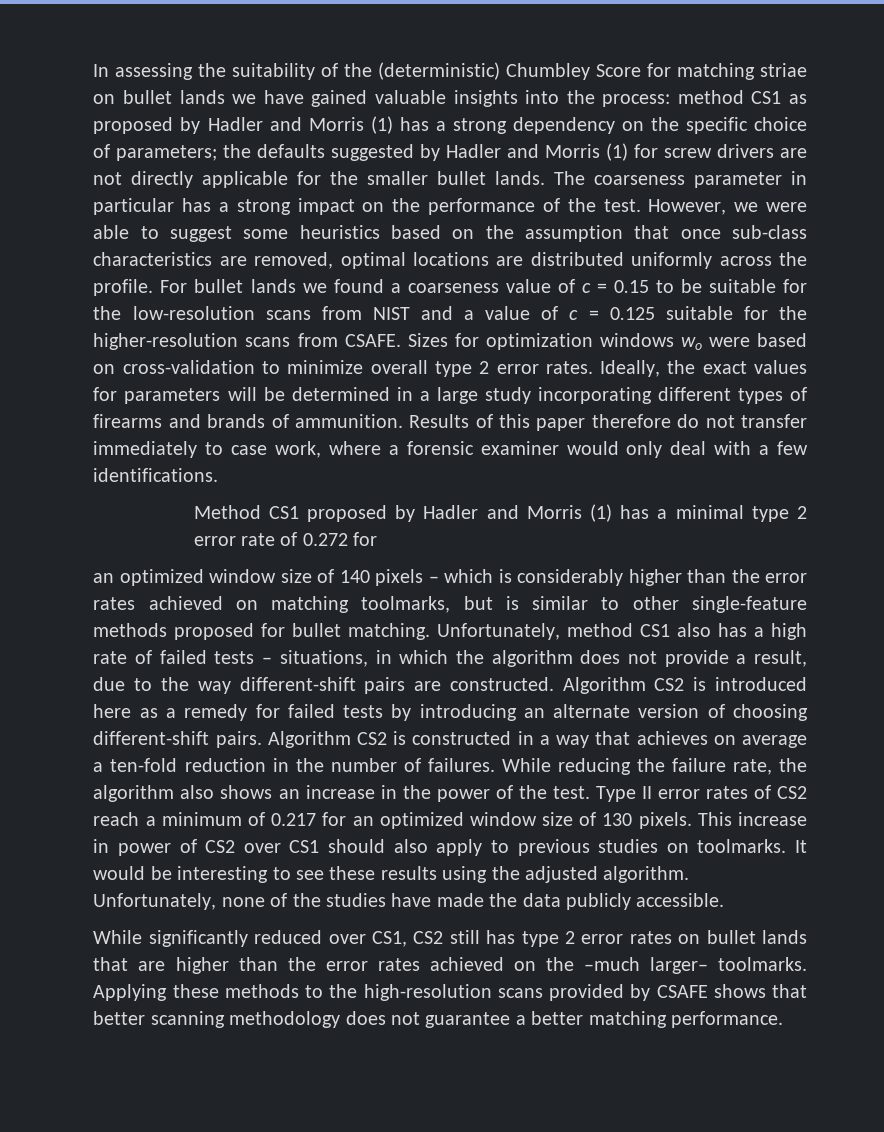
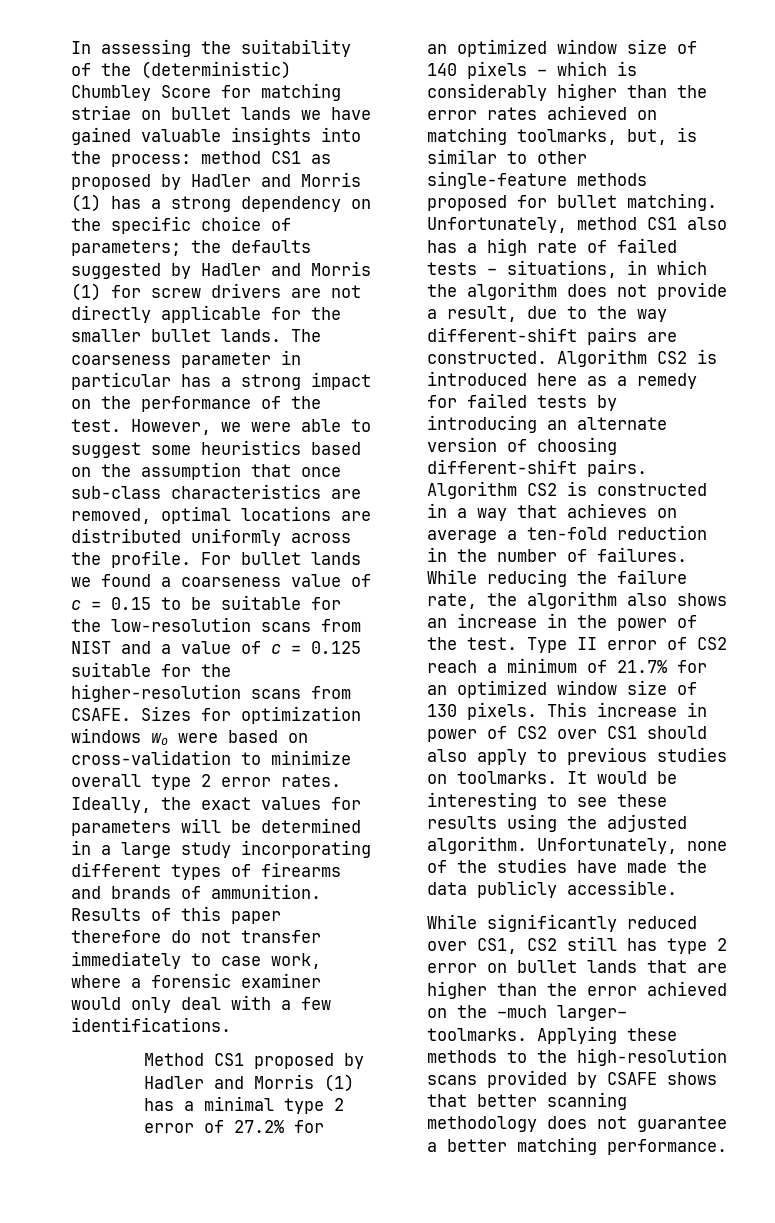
- Method CS1 proposed by Hadler and Morris (1) has a minimal type 2 error rate of 0.272 for
+ Method CS1 proposed by Hadler and Morris (1) has a minimal type 2 error of 27.2% for
- an optimized window size of 140 pixels – which is considerably higher than the error rates achieved on matching toolmarks, but is similar to other single-feature methods proposed for bullet matching.
+ an optimized window size of 140 pixels – which is considerably higher than the error rates achieved on matching toolmarks, but, is similar to other single-feature methods proposed for bullet matching.
- Type II error rates of CS2 reach a minimum of 0.217 for an optimized window size of 130 pixels.
+ Type II error of CS2 reach a minimum of 21.7% for an optimized window size of 130 pixels.
- While significantly reduced over CS1, CS2 still has type 2 error rates on bullet lands that are higher than the error rates achieved on the –much larger– toolmarks.
+ While significantly reduced over CS1, CS2 still has type 2 error on bullet lands that are higher than the error achieved on the –much larger– toolmarks.

